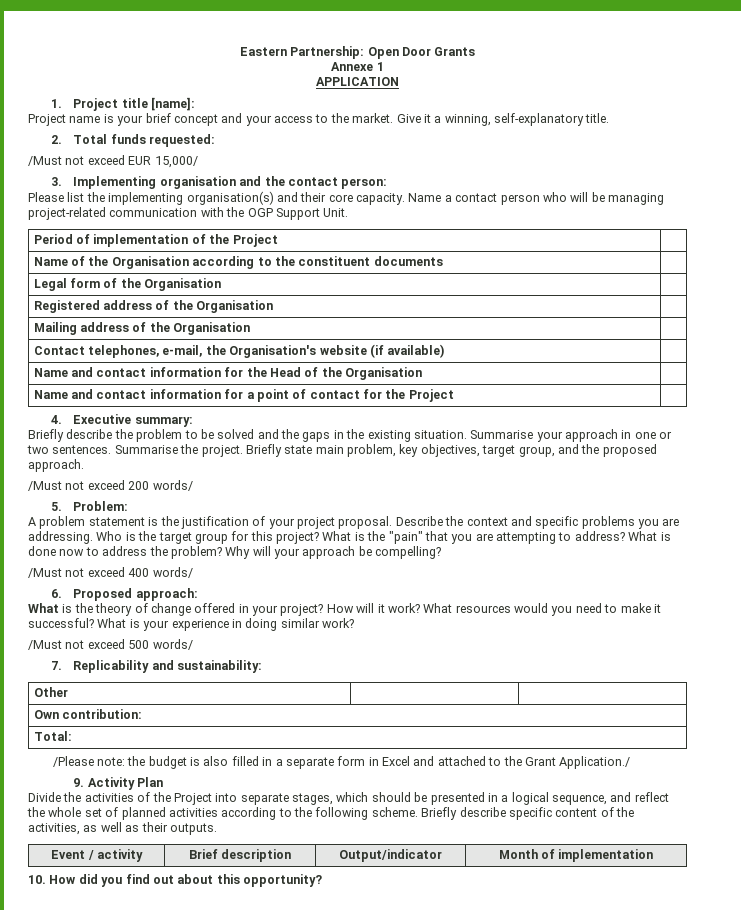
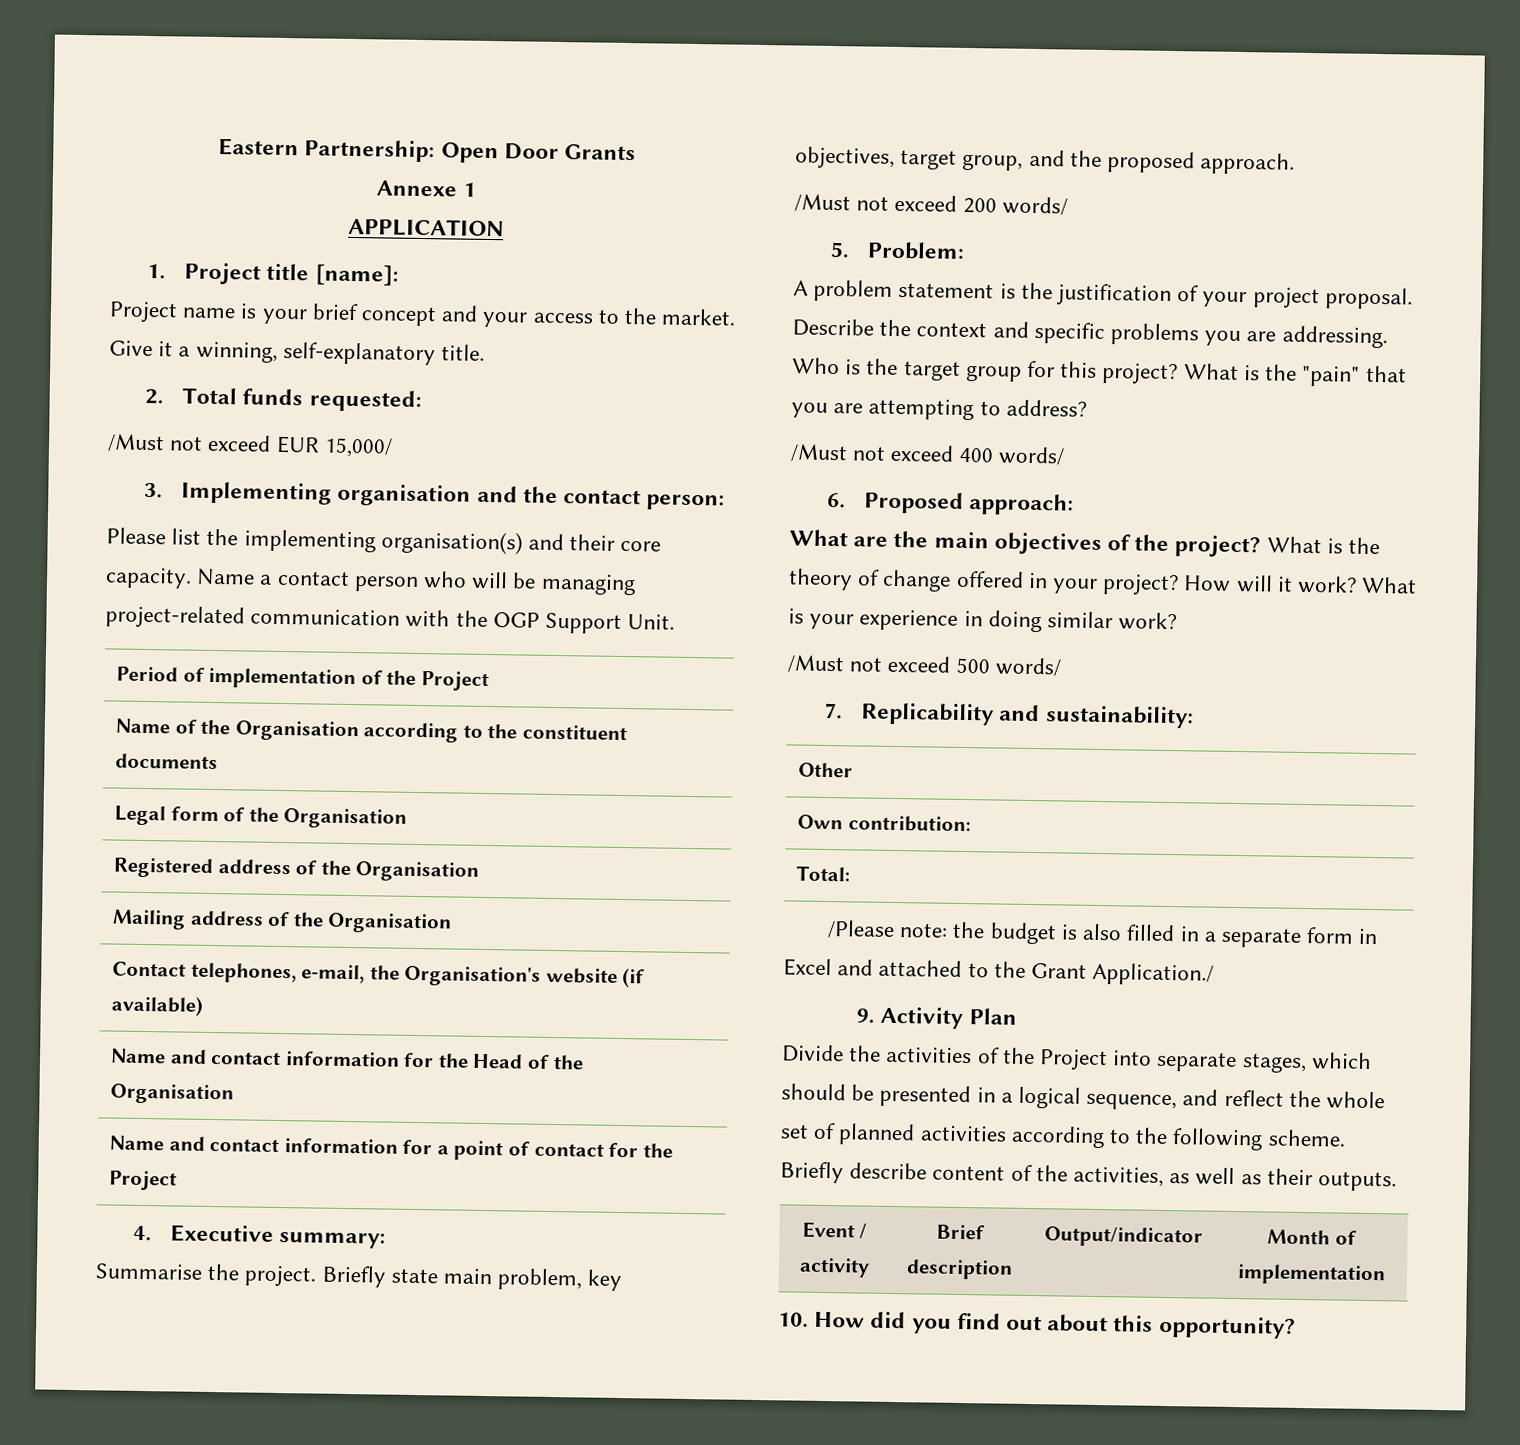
- Briefly describe the problem to be solved and the gaps in the existing situation. Summarise your approach in one or two sentences.
- What is done now to address the problem? Why will your approach be compelling?
- What is the theory of change offered in your project?
+ What are the main objectives of the project? What is the theory of change offered in your project?
- What resources would you need to make it successful? What is your experience in doing similar work?
+ What is your experience in doing similar work?
- Briefly describe specific content of the activities, as well as their outputs.
+ Briefly describe content of the activities, as well as their outputs.

